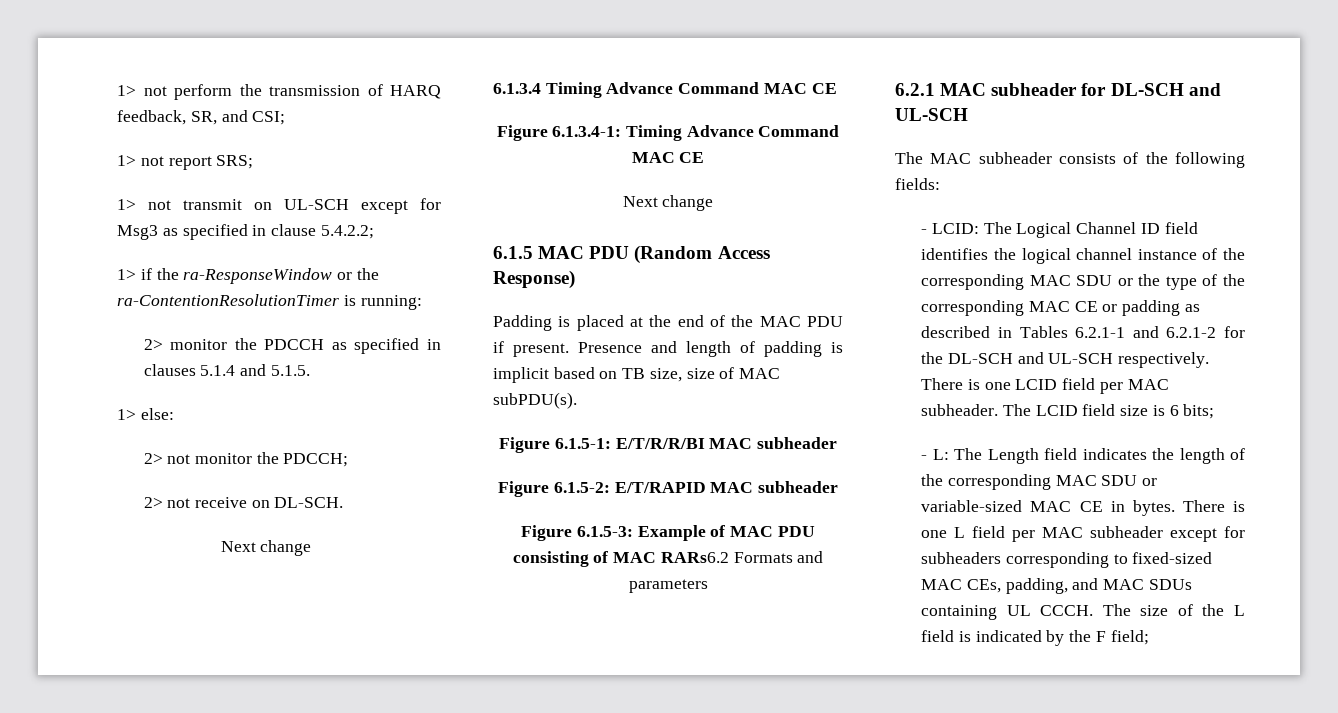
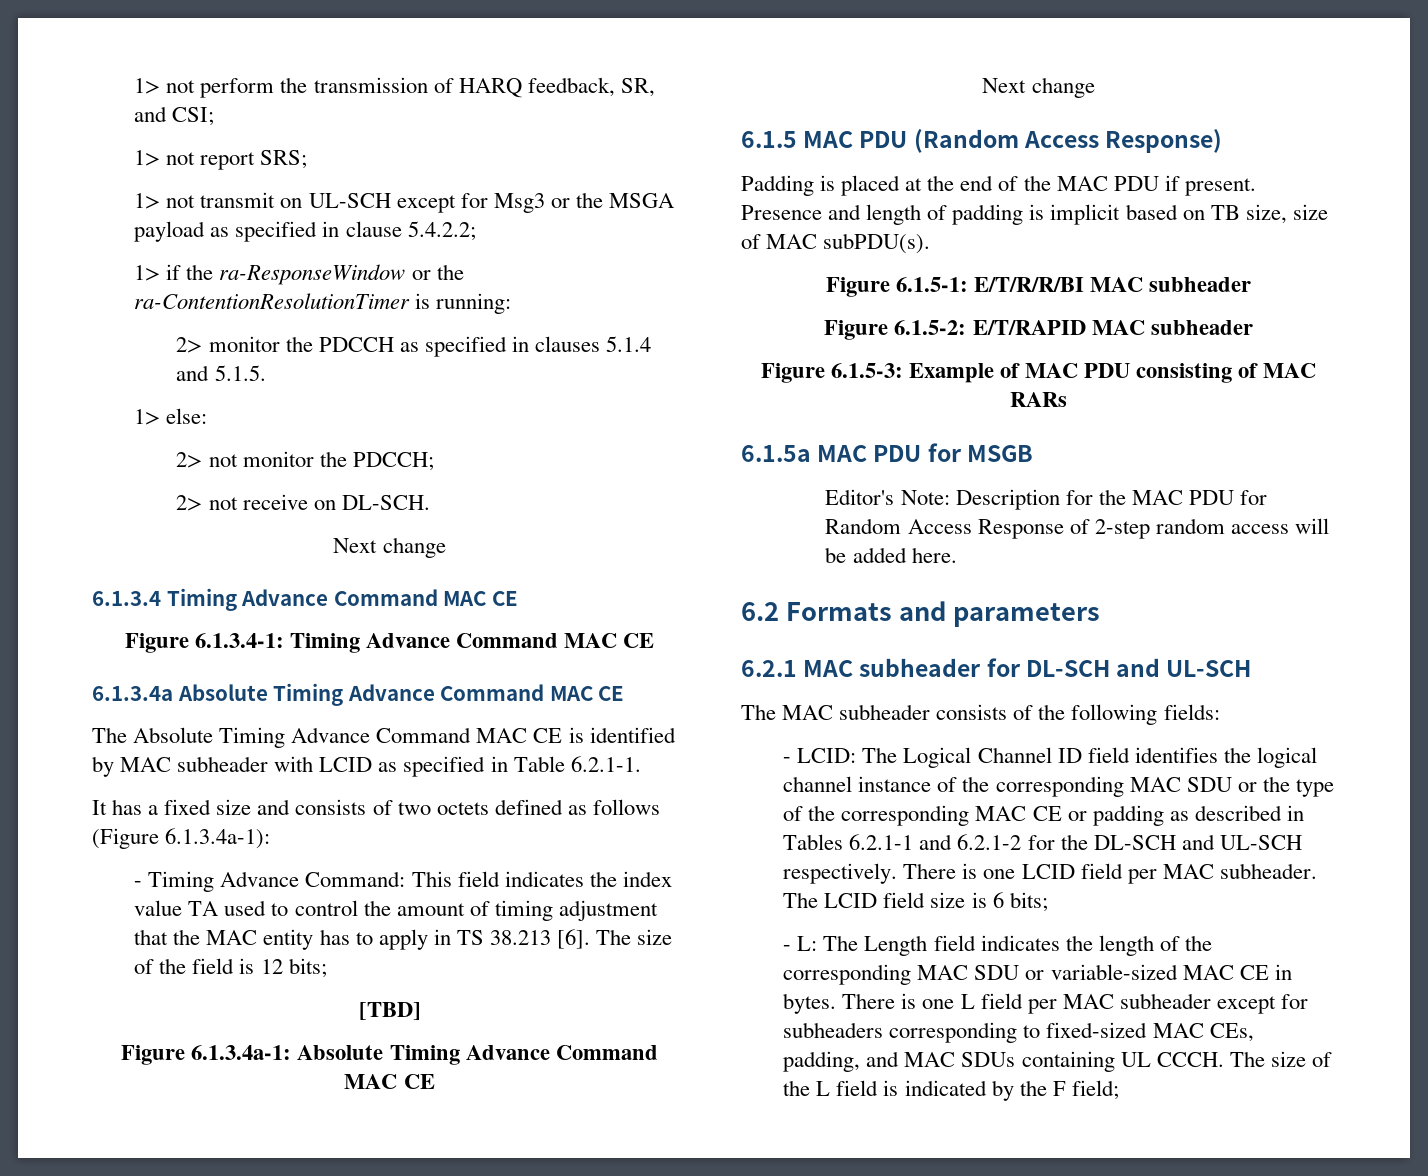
- 1> not transmit on UL-SCH except for Msg3 as specified in clause 5.4.2.2;
+ 1> not transmit on UL-SCH except for Msg3 or the MSGA payload as specified in clause 5.4.2.2;
+ 6.1.3.4a Absolute Timing Advance Command MAC CE
+ The Absolute Timing Advance Command MAC CE is identified by MAC subheader with LCID as specified in Table 6.2.1-1.
+ It has a fixed size and consists of two octets defined as follows (Figure 6.1.3.4a-1):
+ - Timing Advance Command: This field indicates the index value TA used to control the amount of timing adjustment that the MAC entity has to apply in TS 38.213 [6]. The size of the field is 12 bits;
+ [TBD]
+ Figure 6.1.3.4a-1: Absolute Timing Advance Command MAC CE
- Figure 6.1.5-3: Example of MAC PDU consisting of MAC RARs6.2 Formats and parameters
+ Figure 6.1.5-3: Example of MAC PDU consisting of MAC RARs
+ 6.1.5a MAC PDU for MSGB
+ Editor's Note: Description for the MAC PDU for Random Access Response of 2-step random access will be added here.
+ 6.2 Formats and parameters

